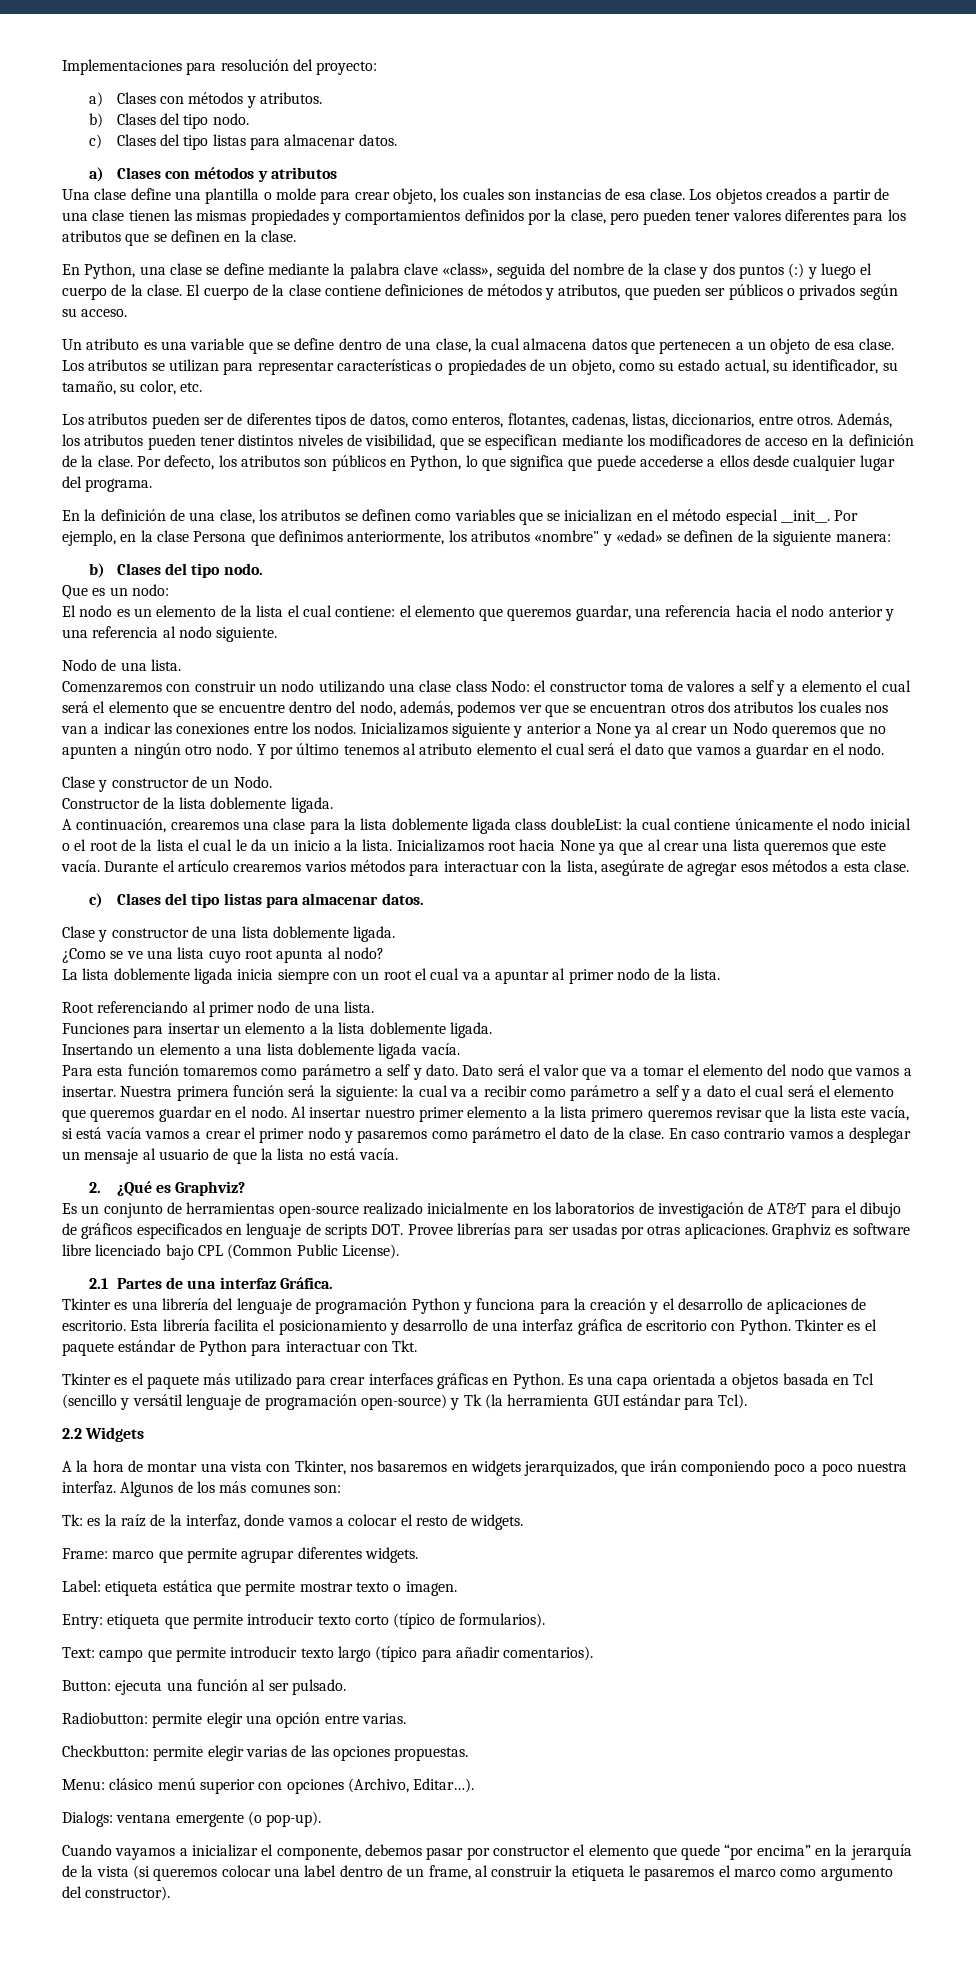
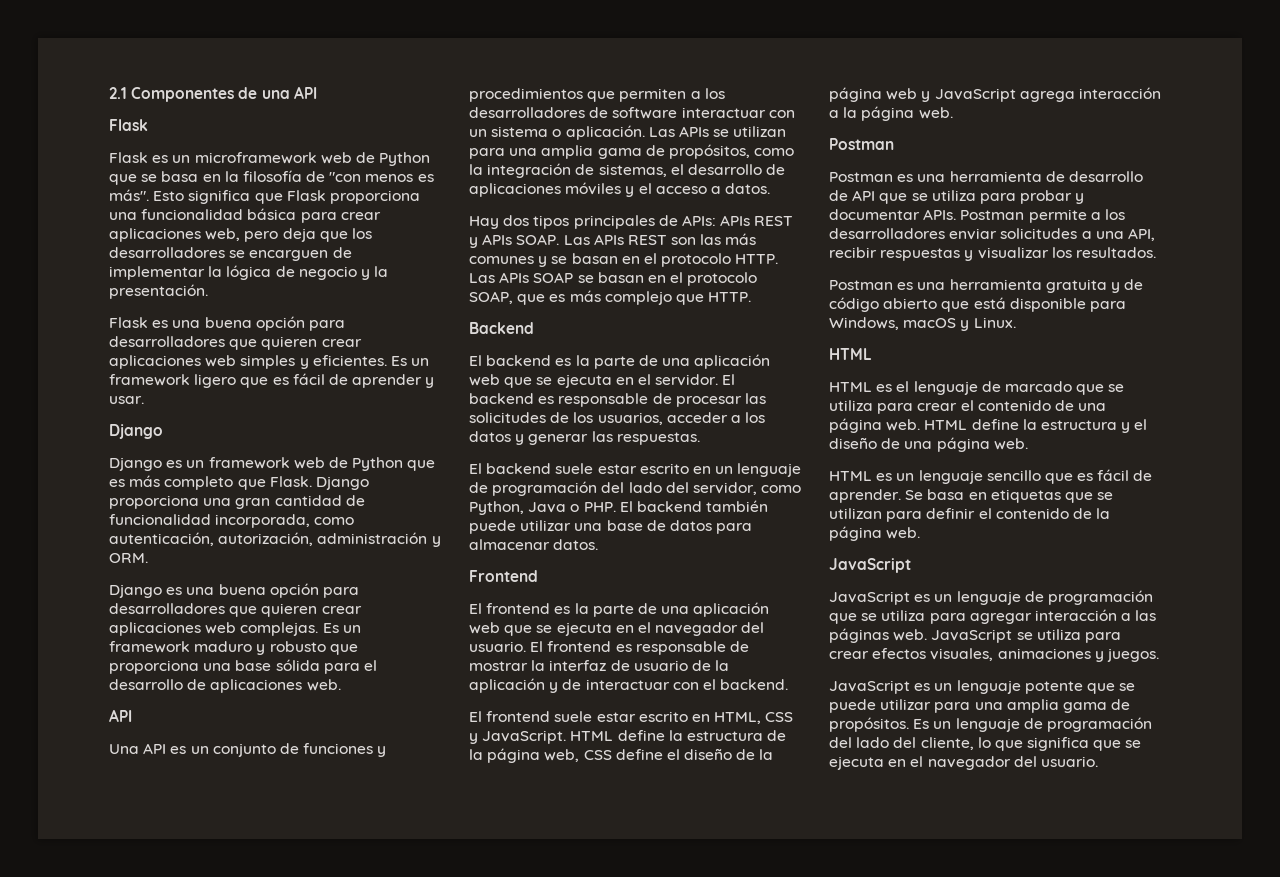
- Implementaciones para resolución del proyecto:
- a) Clases con métodos y atributos.
- b) Clases del tipo nodo.
- c) Clases del tipo listas para almacenar datos.
- a) Clases con métodos y atributos
- Una clase define una plantilla o molde para crear objeto, los cuales son instancias de esa clase. Los objetos creados a partir de una clase tienen las mismas propiedades y comportamientos definidos por la clase, pero pueden tener valores diferentes para los atributos que se definen en la clase.
- En Python, una clase se define mediante la palabra clave «class», seguida del nombre de la clase y dos puntos (:) y luego el cuerpo de la clase. El cuerpo de la clase contiene definiciones de métodos y atributos, que pueden ser públicos o privados según su acceso.
- Un atributo es una variable que se define dentro de una clase, la cual almacena datos que pertenecen a un objeto de esa clase. Los atributos se utilizan para representar características o propiedades de un objeto, como su estado actual, su identificador, su tamaño, su color, etc.
- Los atributos pueden ser de diferentes tipos de datos, como enteros, flotantes, cadenas, listas, diccionarios, entre otros. Además, los atributos pueden tener distintos niveles de visibilidad, que se especifican mediante los modificadores de acceso en la definición de la clase. Por defecto, los atributos son públicos en Python, lo que significa que puede accederse a ellos desde cualquier lugar del programa.
- En la definición de una clase, los atributos se definen como variables que se inicializan en el método especial __init__. Por ejemplo, en la clase Persona que definimos anteriormente, los atributos «nombre" y «edad» se definen de la siguiente manera:
- b) Clases del tipo nodo.
- Que es un nodo:
- El nodo es un elemento de la lista el cual contiene: el elemento que queremos guardar, una referencia hacia el nodo anterior y una referencia al nodo siguiente.
- Nodo de una lista.
- Comenzaremos con construir un nodo utilizando una clase class Nodo: el constructor toma de valores a self y a elemento el cual será el elemento que se encuentre dentro del nodo, además, podemos ver que se encuentran otros dos atributos los cuales nos van a indicar las conexiones entre los nodos. Inicializamos siguiente y anterior a None ya al crear un Nodo queremos que no apunten a ningún otro nodo. Y por último tenemos al atributo elemento el cual será el dato que vamos a guardar en el nodo.
- Clase y constructor de un Nodo.
- Constructor de la lista doblemente ligada.
- A continuación, crearemos una clase para la lista doblemente ligada class doubleList: la cual contiene únicamente el nodo inicial o el root de la lista el cual le da un inicio a la lista. Inicializamos root hacia None ya que al crear una lista queremos que este vacía. Durante el artículo crearemos varios métodos para interactuar con la lista, asegúrate de agregar esos métodos a esta clase.
- c) Clases del tipo listas para almacenar datos.
- Clase y constructor de una lista doblemente ligada.
- ¿Como se ve una lista cuyo root apunta al nodo?
- La lista doblemente ligada inicia siempre con un root el cual va a apuntar al primer nodo de la lista.
- Root referenciando al primer nodo de una lista.
- Funciones para insertar un elemento a la lista doblemente ligada.
- Insertando un elemento a una lista doblemente ligada vacía.
- Para esta función tomaremos como parámetro a self y dato. Dato será el valor que va a tomar el elemento del nodo que vamos a insertar. Nuestra primera función será la siguiente: la cual va a recibir como parámetro a self y a dato el cual será el elemento que queremos guardar en el nodo. Al insertar nuestro primer elemento a la lista primero queremos revisar que la lista este vacía, si está vacía vamos a crear el primer nodo y pasaremos como parámetro el dato de la clase. En caso contrario vamos a desplegar un mensaje al usuario de que la lista no está vacía.
- 2. ¿Qué es Graphviz?
- Es un conjunto de herramientas open-source realizado inicialmente en los laboratorios de investigación de AT&T para el dibujo de gráficos especificados en lenguaje de scripts DOT. Provee librerías para ser usadas por otras aplicaciones. Graphviz es software libre licenciado bajo CPL (Common Public License).
- 2.1 Partes de una interfaz Gráfica.
- Tkinter es una librería del lenguaje de programación Python y funciona para la creación y el desarrollo de aplicaciones de escritorio. Esta librería facilita el posicionamiento y desarrollo de una interfaz gráfica de escritorio con Python. Tkinter es el paquete estándar de Python para interactuar con Tkt.
- Tkinter es el paquete más utilizado para crear interfaces gráficas en Python. Es una capa orientada a objetos basada en Tcl (sencillo y versátil lenguaje de programación open-source) y Tk (la herramienta GUI estándar para Tcl).
- 2.2 Widgets
- A la hora de montar una vista con Tkinter, nos basaremos en widgets jerarquizados, que irán componiendo poco a poco nuestra interfaz. Algunos de los más comunes son:
- Tk: es la raíz de la interfaz, donde vamos a colocar el resto de widgets.
- Frame: marco que permite agrupar diferentes widgets.
- Label: etiqueta estática que permite mostrar texto o imagen.
- Entry: etiqueta que permite introducir texto corto (típico de formularios).
- Text: campo que permite introducir texto largo (típico para añadir comentarios).
- Button: ejecuta una función al ser pulsado.
- Radiobutton: permite elegir una opción entre varias.
- Checkbutton: permite elegir varias de las opciones propuestas.
- Menu: clásico menú superior con opciones (Archivo, Editar…).
- Dialogs: ventana emergente (o pop-up).
- Cuando vayamos a inicializar el componente, debemos pasar por constructor el elemento que quede “por encima” en la jerarquía de la vista (si queremos colocar una label dentro de un frame, al construir la etiqueta le pasaremos el marco como argumento del constructor).
+ 2.1 Componentes de una API
+ Flask
+ Flask es un microframework web de Python que se basa en la filosofía de "con menos es más". Esto significa que Flask proporciona una funcionalidad básica para crear aplicaciones web, pero deja que los desarrolladores se encarguen de implementar la lógica de negocio y la presentación.
+ Flask es una buena opción para desarrolladores que quieren crear aplicaciones web simples y eficientes. Es un framework ligero que es fácil de aprender y usar.
+ Django
+ Django es un framework web de Python que es más completo que Flask. Django proporciona una gran cantidad de funcionalidad incorporada, como autenticación, autorización, administración y ORM.
+ Django es una buena opción para desarrolladores que quieren crear aplicaciones web complejas. Es un framework maduro y robusto que proporciona una base sólida para el desarrollo de aplicaciones web.
+ API
+ Una API es un conjunto de funciones y procedimientos que permiten a los desarrolladores de software interactuar con un sistema o aplicación. Las APIs se utilizan para una amplia gama de propósitos, como la integración de sistemas, el desarrollo de aplicaciones móviles y el acceso a datos.
+ Hay dos tipos principales de APIs: APIs REST y APIs SOAP. Las APIs REST son las más comunes y se basan en el protocolo HTTP. Las APIs SOAP se basan en el protocolo SOAP, que es más complejo que HTTP.
+ Backend
+ El backend es la parte de una aplicación web que se ejecuta en el servidor. El backend es responsable de procesar las solicitudes de los usuarios, acceder a los datos y generar las respuestas.
+ El backend suele estar escrito en un lenguaje de programación del lado del servidor, como Python, Java o PHP. El backend también puede utilizar una base de datos para almacenar datos.
+ Frontend
+ El frontend es la parte de una aplicación web que se ejecuta en el navegador del usuario. El frontend es responsable de mostrar la interfaz de usuario de la aplicación y de interactuar con el backend.
+ El frontend suele estar escrito en HTML, CSS y JavaScript. HTML define la estructura de la página web, CSS define el diseño de la página web y JavaScript agrega interacción a la página web.
+ Postman
+ Postman es una herramienta de desarrollo de API que se utiliza para probar y documentar APIs. Postman permite a los desarrolladores enviar solicitudes a una API, recibir respuestas y visualizar los resultados.
+ Postman es una herramienta gratuita y de código abierto que está disponible para Windows, macOS y Linux.
+ HTML
+ HTML es el lenguaje de marcado que se utiliza para crear el contenido de una página web. HTML define la estructura y el diseño de una página web.
+ HTML es un lenguaje sencillo que es fácil de aprender. Se basa en etiquetas que se utilizan para definir el contenido de la página web.
+ JavaScript
+ JavaScript es un lenguaje de programación que se utiliza para agregar interacción a las páginas web. JavaScript se utiliza para crear efectos visuales, animaciones y juegos.
+ JavaScript es un lenguaje potente que se puede utilizar para una amplia gama de propósitos. Es un lenguaje de programación del lado del cliente, lo que significa que se ejecuta en el navegador del usuario.

